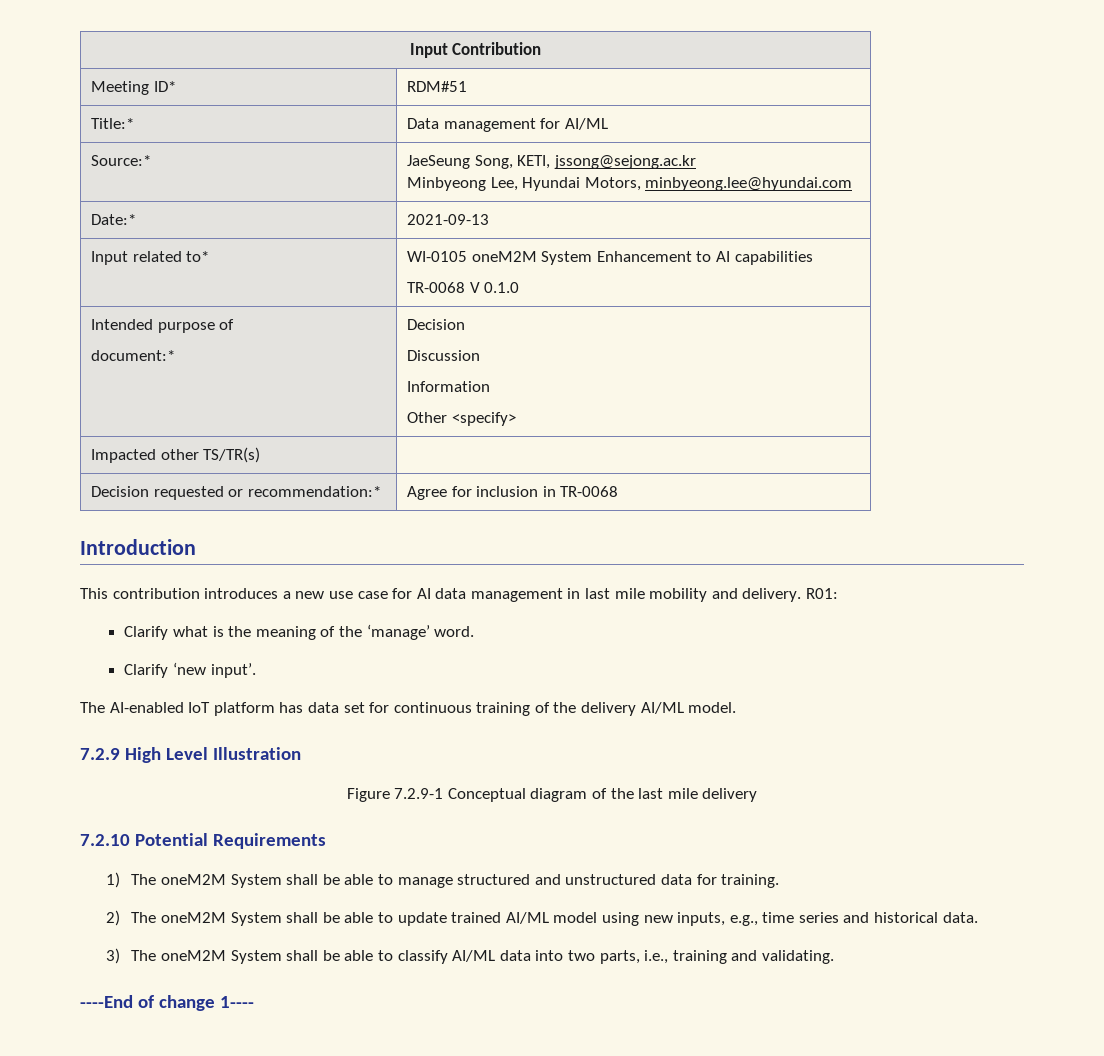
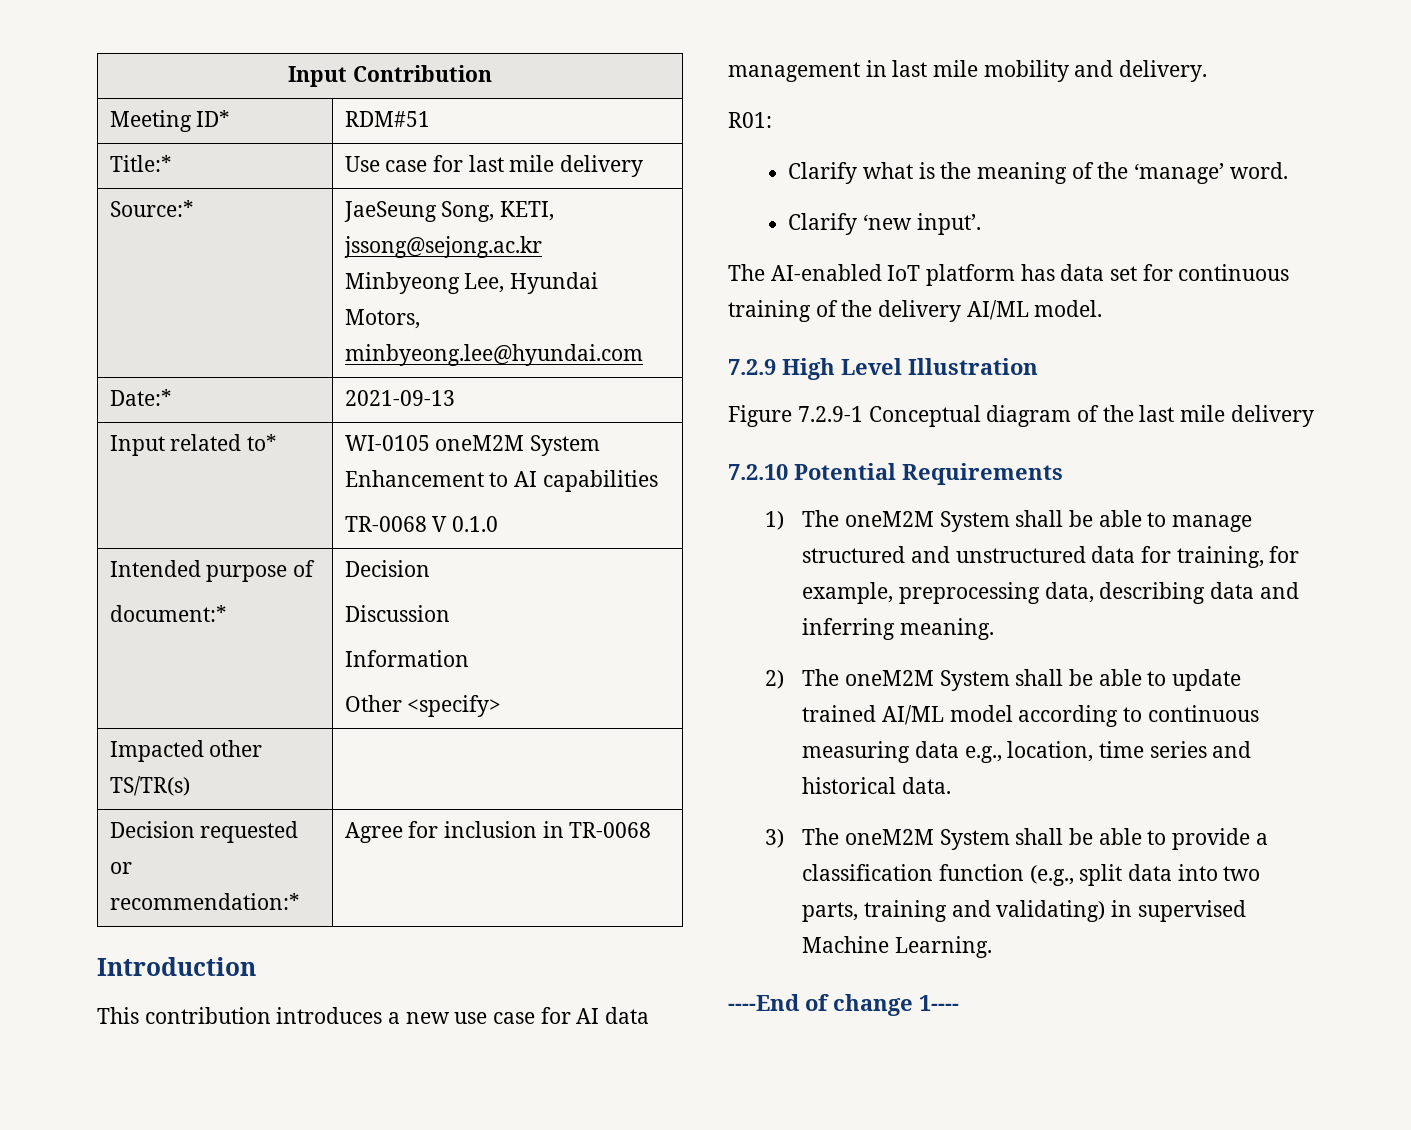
- Title:* | Data management for AI/ML
+ Title:* | Use case for last mile delivery
- This contribution introduces a new use case for AI data management in last mile mobility and delivery. R01:
+ This contribution introduces a new use case for AI data management in last mile mobility and delivery.
+ R01:
- 1) The oneM2M System shall be able to manage structured and unstructured data for training.
+ 1) The oneM2M System shall be able to manage structured and unstructured data for training, for example, preprocessing data, describing data and inferring meaning.
- 2) The oneM2M System shall be able to update trained AI/ML model using new inputs, e.g., time series and historical data.
+ 2) The oneM2M System shall be able to update trained AI/ML model according to continuous measuring data e.g., location, time series and historical data.
- 3) The oneM2M System shall be able to classify AI/ML data into two parts, i.e., training and validating.
+ 3) The oneM2M System shall be able to provide a classification function (e.g., split data into two parts, training and validating) in supervised Machine Learning.

